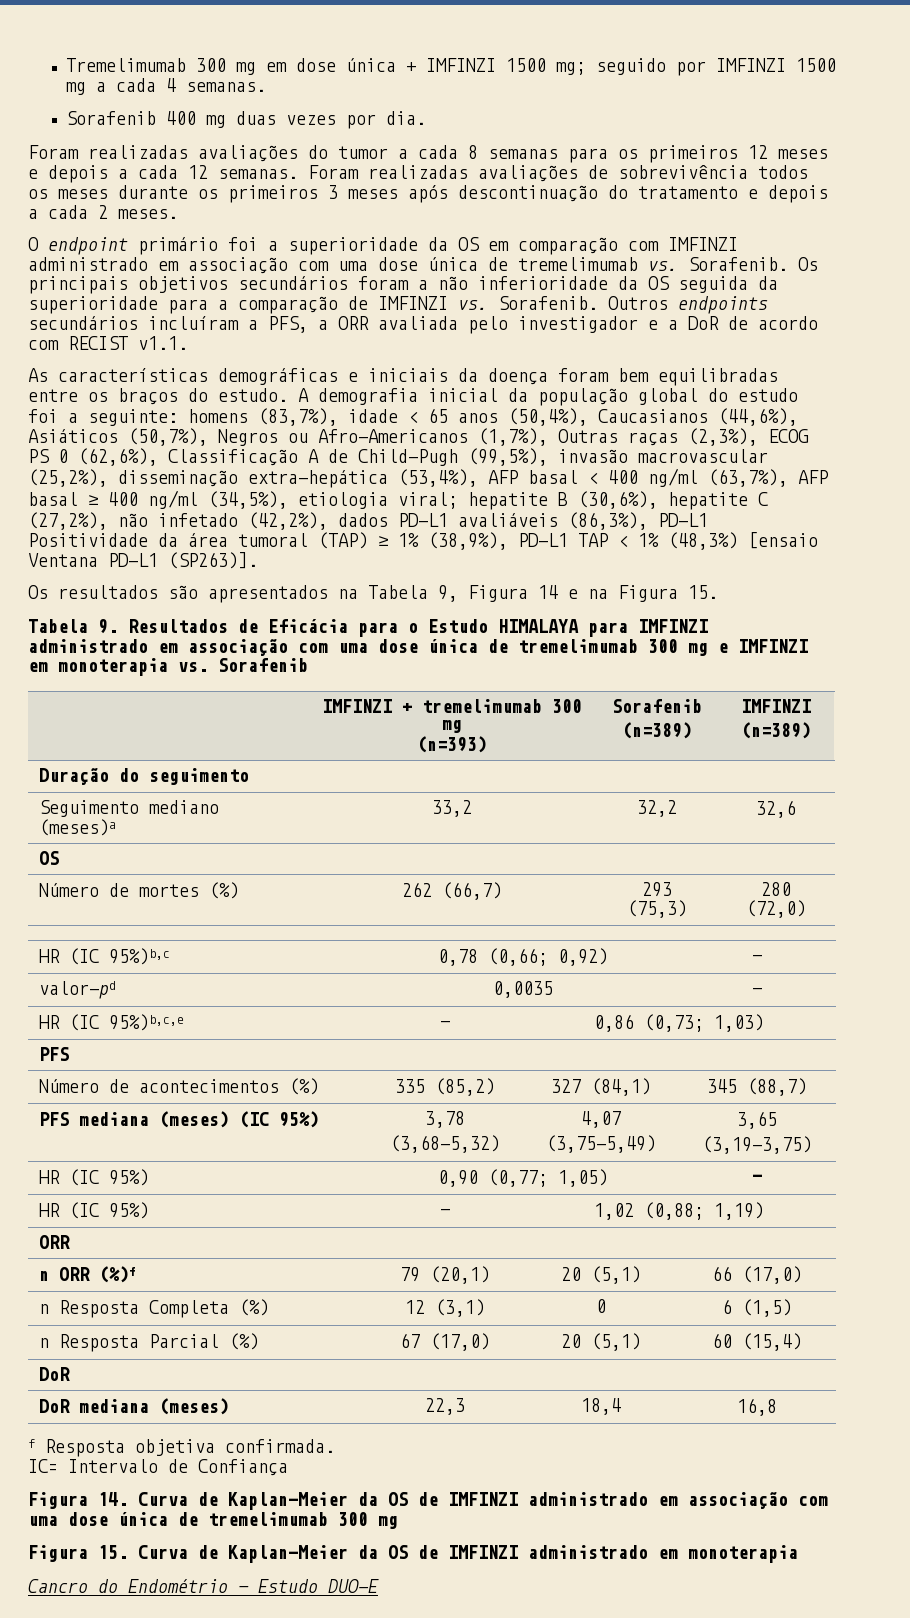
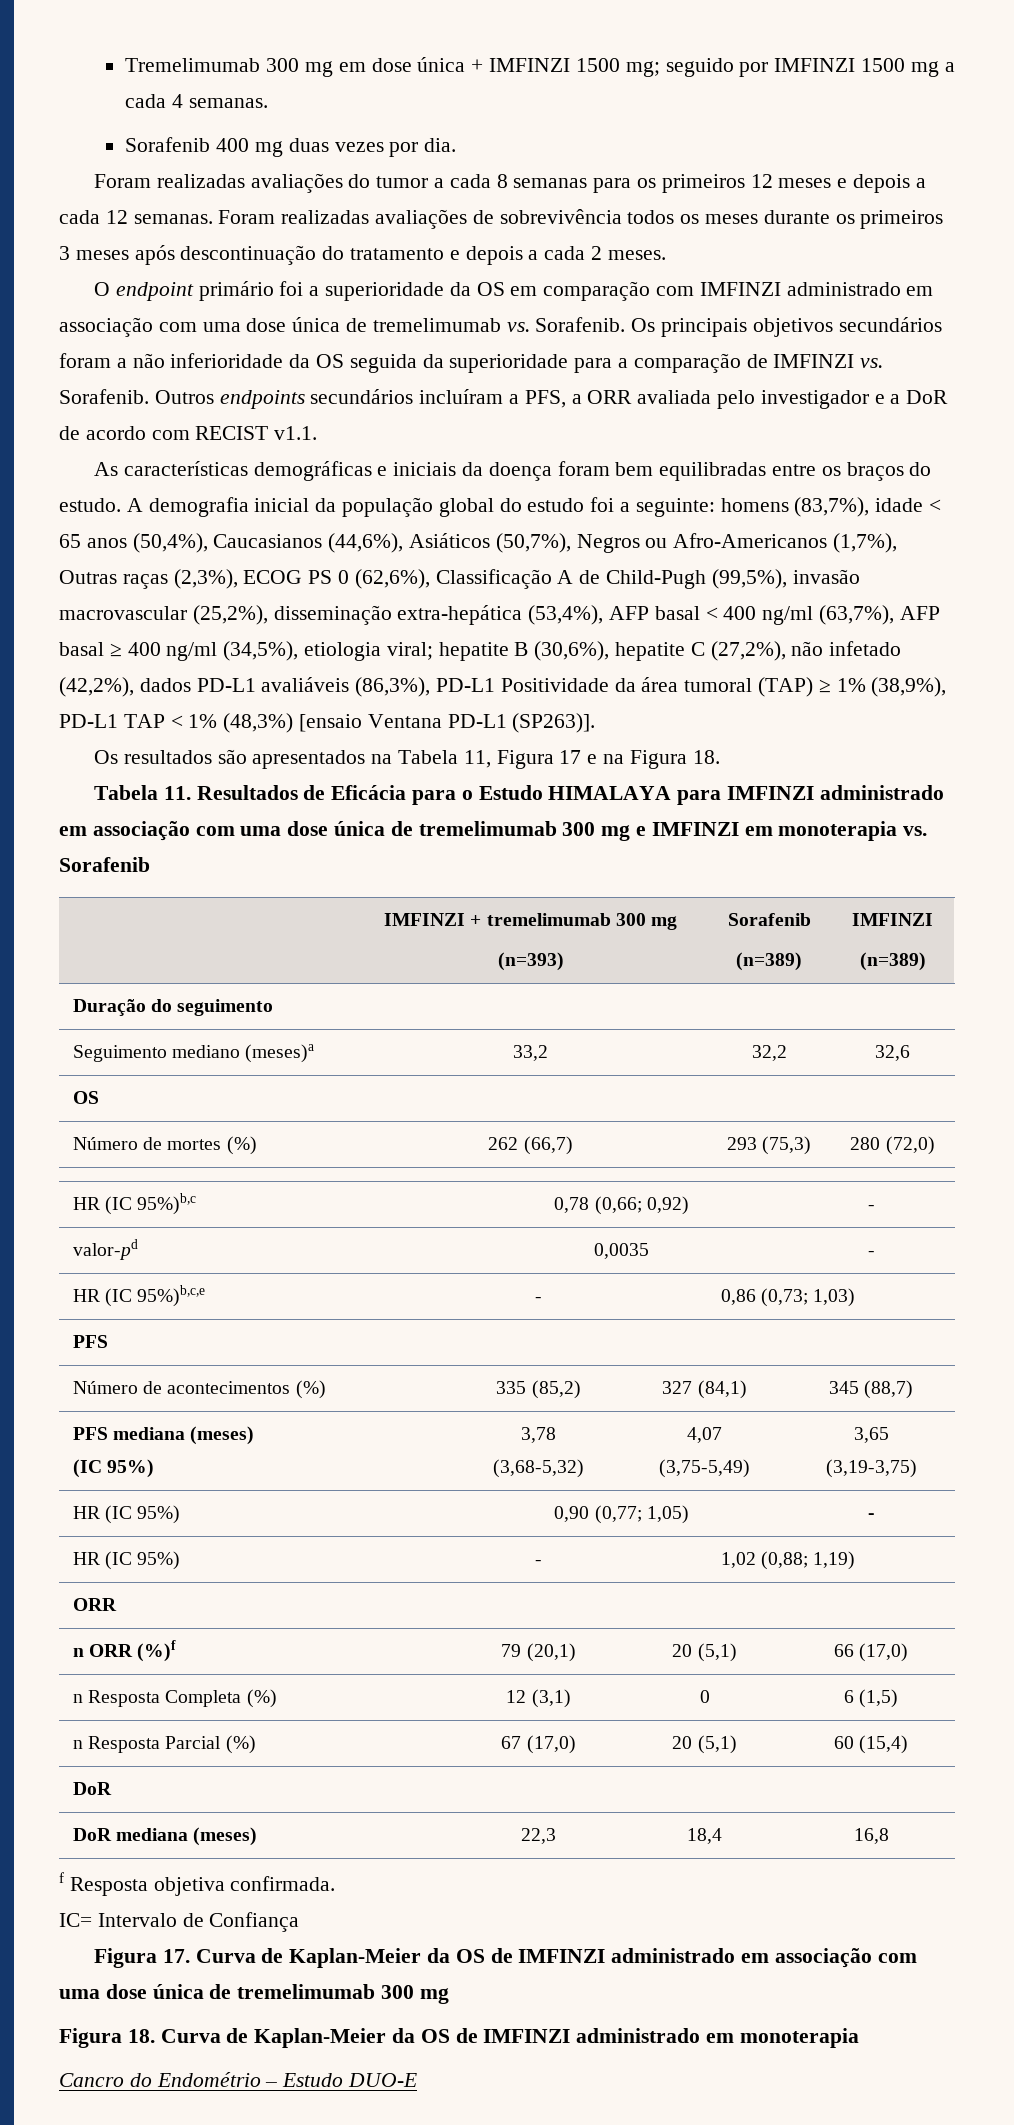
- Os resultados são apresentados na Tabela 9, Figura 14 e na Figura 15.
- Tabela 9. Resultados de Eficácia para o Estudo HIMALAYA para IMFINZI administrado em associação com uma dose única de tremelimumab 300 mg e IMFINZI em monoterapia vs. Sorafenib
+ Os resultados são apresentados na Tabela 11, Figura 17 e na Figura 18.
+ Tabela 11. Resultados de Eficácia para o Estudo HIMALAYA para IMFINZI administrado em associação com uma dose única de tremelimumab 300 mg e IMFINZI em monoterapia vs. Sorafenib
- PFS mediana (meses) (IC 95%) | 3,78
+ PFS mediana (meses)
+ (IC 95%) | 3,78
- Figura 14. Curva de Kaplan-Meier da OS de IMFINZI administrado em associação com uma dose única de tremelimumab 300 mg
+ Figura 17. Curva de Kaplan-Meier da OS de IMFINZI administrado em associação com uma dose única de tremelimumab 300 mg
- Figura 15. Curva de Kaplan-Meier da OS de IMFINZI administrado em monoterapia
+ Figura 18. Curva de Kaplan-Meier da OS de IMFINZI administrado em monoterapia

